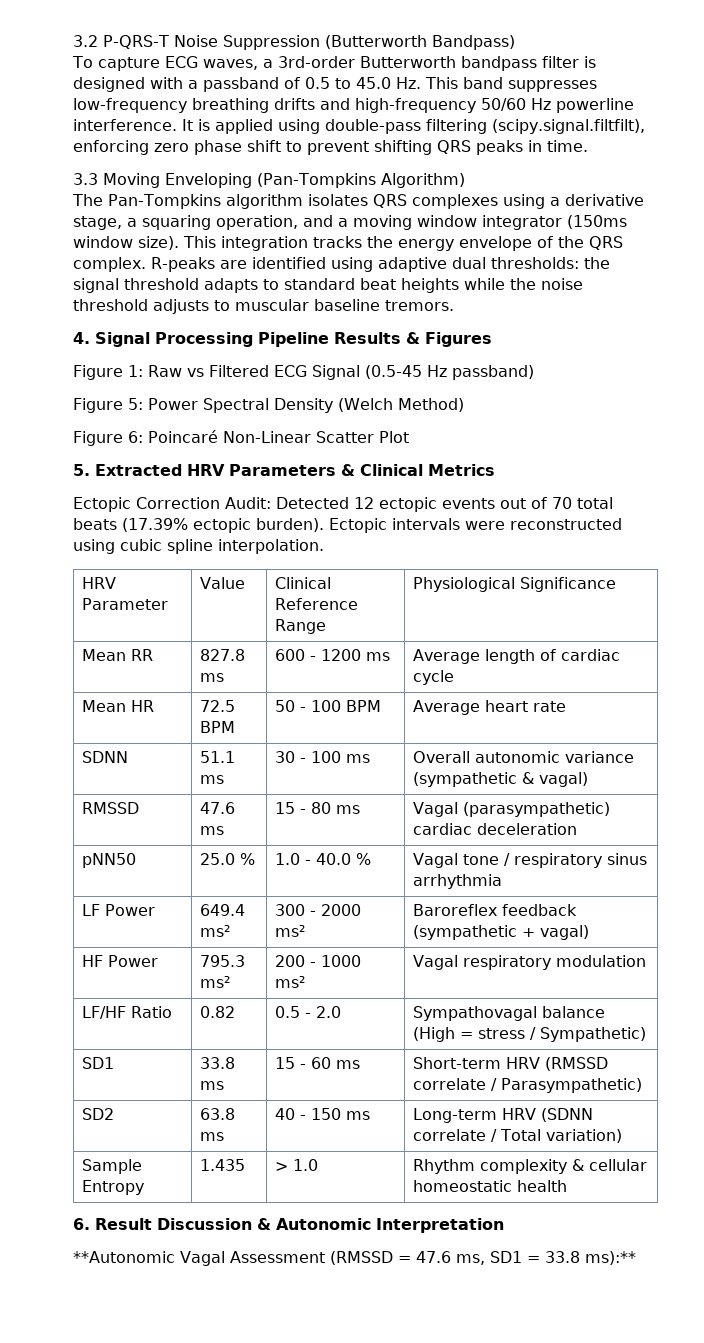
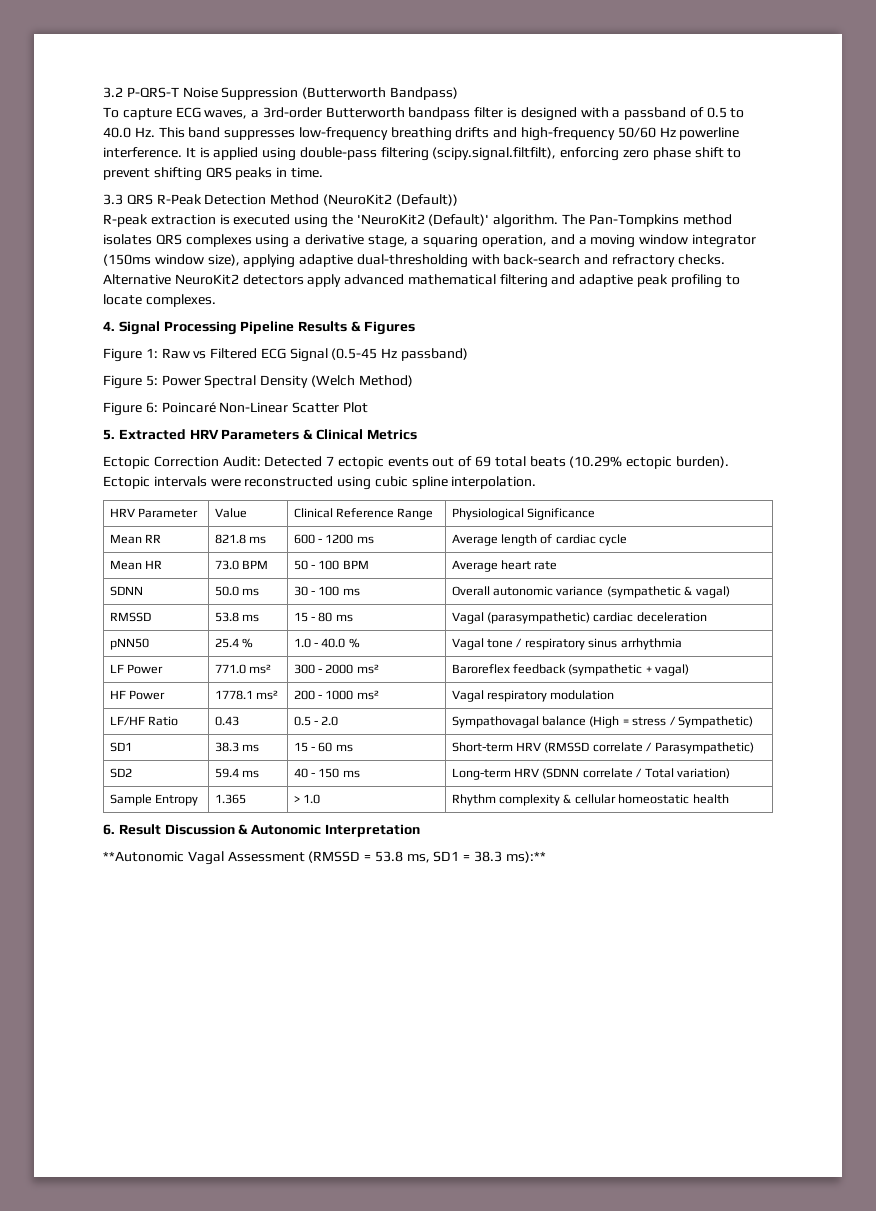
- To capture ECG waves, a 3rd-order Butterworth bandpass filter is designed with a passband of 0.5 to 45.0 Hz. This band suppresses low-frequency breathing drifts and high-frequency 50/60 Hz powerline interference.
+ To capture ECG waves, a 3rd-order Butterworth bandpass filter is designed with a passband of 0.5 to 40.0 Hz. This band suppresses low-frequency breathing drifts and high-frequency 50/60 Hz powerline interference.
- 3.3 Moving Enveloping (Pan-Tompkins Algorithm)
- The Pan-Tompkins algorithm isolates QRS complexes using a derivative stage, a squaring operation, and a moving window integrator (150ms window size). This integration tracks the energy envelope of the QRS complex. R-peaks are identified using adaptive dual thresholds: the signal threshold adapts to standard beat heights while the noise threshold adjusts to muscular baseline tremors.
+ 3.3 QRS R-Peak Detection Method (NeuroKit2 (Default))
+ R-peak extraction is executed using the 'NeuroKit2 (Default)' algorithm. The Pan-Tompkins method isolates QRS complexes using a derivative stage, a squaring operation, and a moving window integrator (150ms window size), applying adaptive dual-thresholding with back-search and refractory checks. Alternative NeuroKit2 detectors apply advanced mathematical filtering and adaptive peak profiling to locate complexes.
- Ectopic Correction Audit: Detected 12 ectopic events out of 70 total beats (17.39% ectopic burden).
+ Ectopic Correction Audit: Detected 7 ectopic events out of 69 total beats (10.29% ectopic burden).
- Mean RR | 827.8 ms | 600 - 1200 ms | Average length of cardiac cycle
+ Mean RR | 821.8 ms | 600 - 1200 ms | Average length of cardiac cycle
- Mean HR | 72.5 BPM | 50 - 100 BPM | Average heart rate
+ Mean HR | 73.0 BPM | 50 - 100 BPM | Average heart rate
- SDNN | 51.1 ms | 30 - 100 ms | Overall autonomic variance (sympathetic & vagal)
+ SDNN | 50.0 ms | 30 - 100 ms | Overall autonomic variance (sympathetic & vagal)
- RMSSD | 47.6 ms | 15 - 80 ms | Vagal (parasympathetic) cardiac deceleration
+ RMSSD | 53.8 ms | 15 - 80 ms | Vagal (parasympathetic) cardiac deceleration
- pNN50 | 25.0 % | 1.0 - 40.0 % | Vagal tone / respiratory sinus arrhythmia
+ pNN50 | 25.4 % | 1.0 - 40.0 % | Vagal tone / respiratory sinus arrhythmia
- LF Power | 649.4 ms² | 300 - 2000 ms² | Baroreflex feedback (sympathetic + vagal)
+ LF Power | 771.0 ms² | 300 - 2000 ms² | Baroreflex feedback (sympathetic + vagal)
- HF Power | 795.3 ms² | 200 - 1000 ms² | Vagal respiratory modulation
+ HF Power | 1778.1 ms² | 200 - 1000 ms² | Vagal respiratory modulation
- LF/HF Ratio | 0.82 | 0.5 - 2.0 | Sympathovagal balance (High = stress / Sympathetic)
+ LF/HF Ratio | 0.43 | 0.5 - 2.0 | Sympathovagal balance (High = stress / Sympathetic)
- SD1 | 33.8 ms | 15 - 60 ms | Short-term HRV (RMSSD correlate / Parasympathetic)
+ SD1 | 38.3 ms | 15 - 60 ms | Short-term HRV (RMSSD correlate / Parasympathetic)
- SD2 | 63.8 ms | 40 - 150 ms | Long-term HRV (SDNN correlate / Total variation)
+ SD2 | 59.4 ms | 40 - 150 ms | Long-term HRV (SDNN correlate / Total variation)
- Sample Entropy | 1.435 | > 1.0 | Rhythm complexity & cellular homeostatic health
+ Sample Entropy | 1.365 | > 1.0 | Rhythm complexity & cellular homeostatic health
- **Autonomic Vagal Assessment (RMSSD = 47.6 ms, SD1 = 33.8 ms):**
+ **Autonomic Vagal Assessment (RMSSD = 53.8 ms, SD1 = 38.3 ms):**

